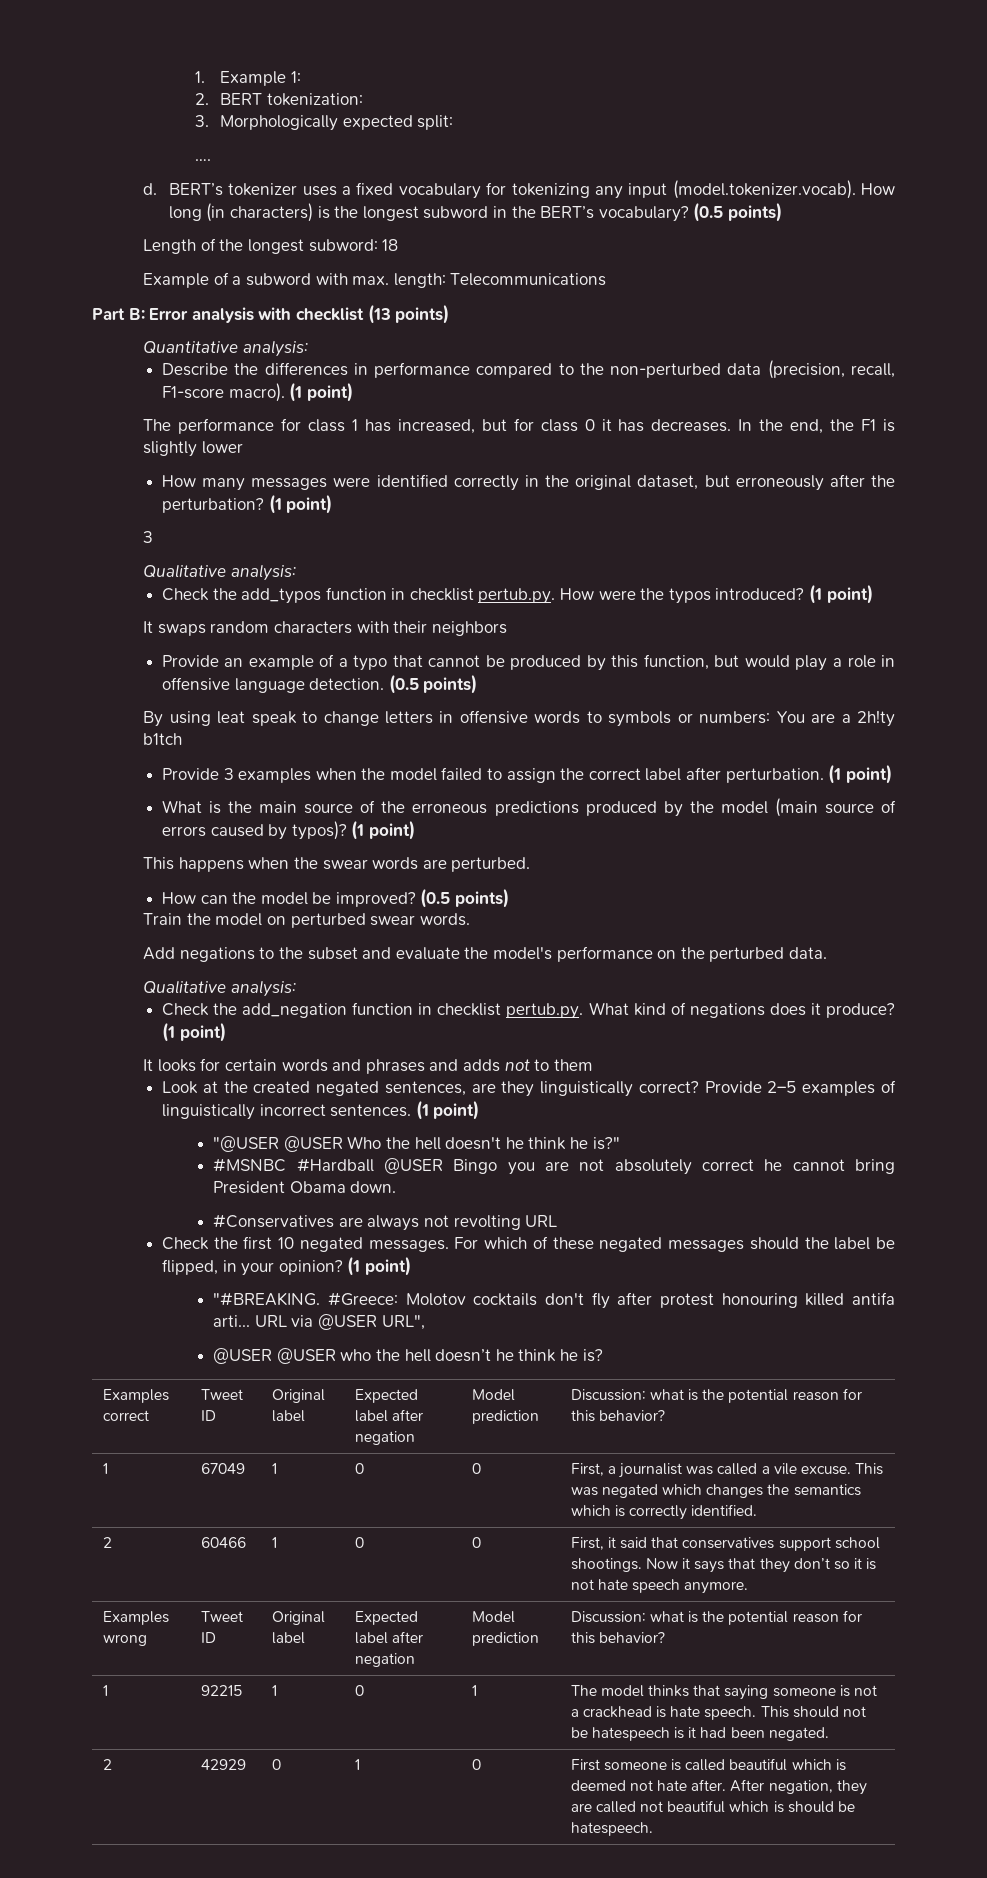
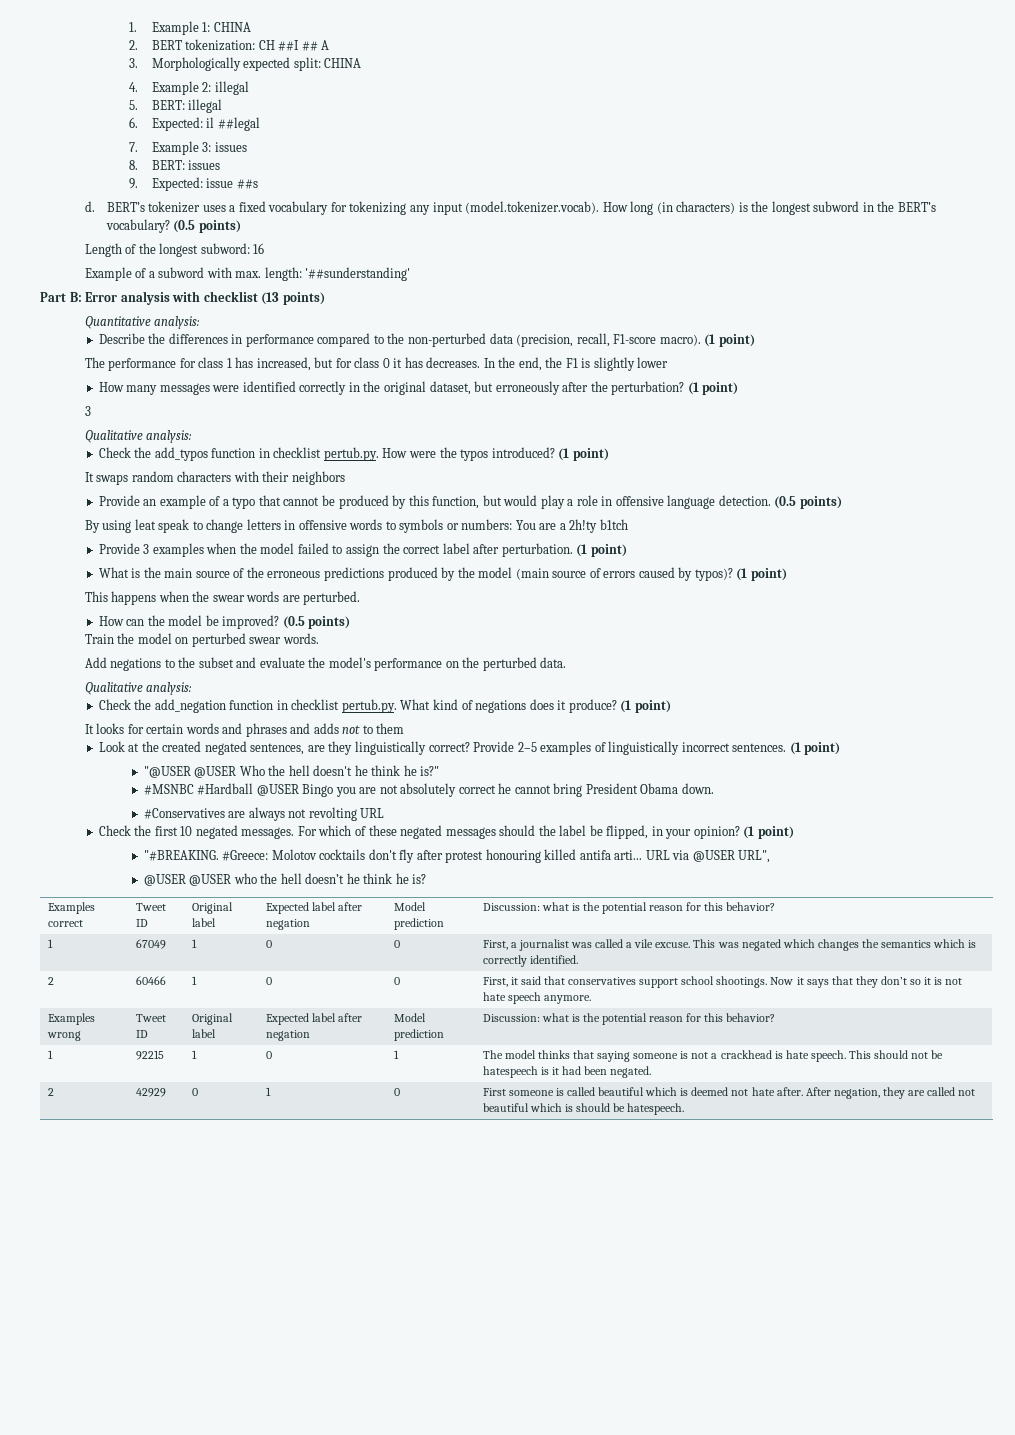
- 1. Example 1:
+ 1. Example 1: CHINA
- 2. BERT tokenization:
+ 2. BERT tokenization: CH ##I ## A
- 3. Morphologically expected split:
- ….
+ 3. Morphologically expected split: CHINA
+ 4. Example 2: illegal
+ 5. BERT: illegal
+ 6. Expected: il ##legal
+ 7. Example 3: issues
+ 8. BERT: issues
+ 9. Expected: issue ##s
- Length of the longest subword: 18
+ Length of the longest subword: 16
- Example of a subword with max. length: Telecommunications
+ Example of a subword with max. length: '##sunderstanding'

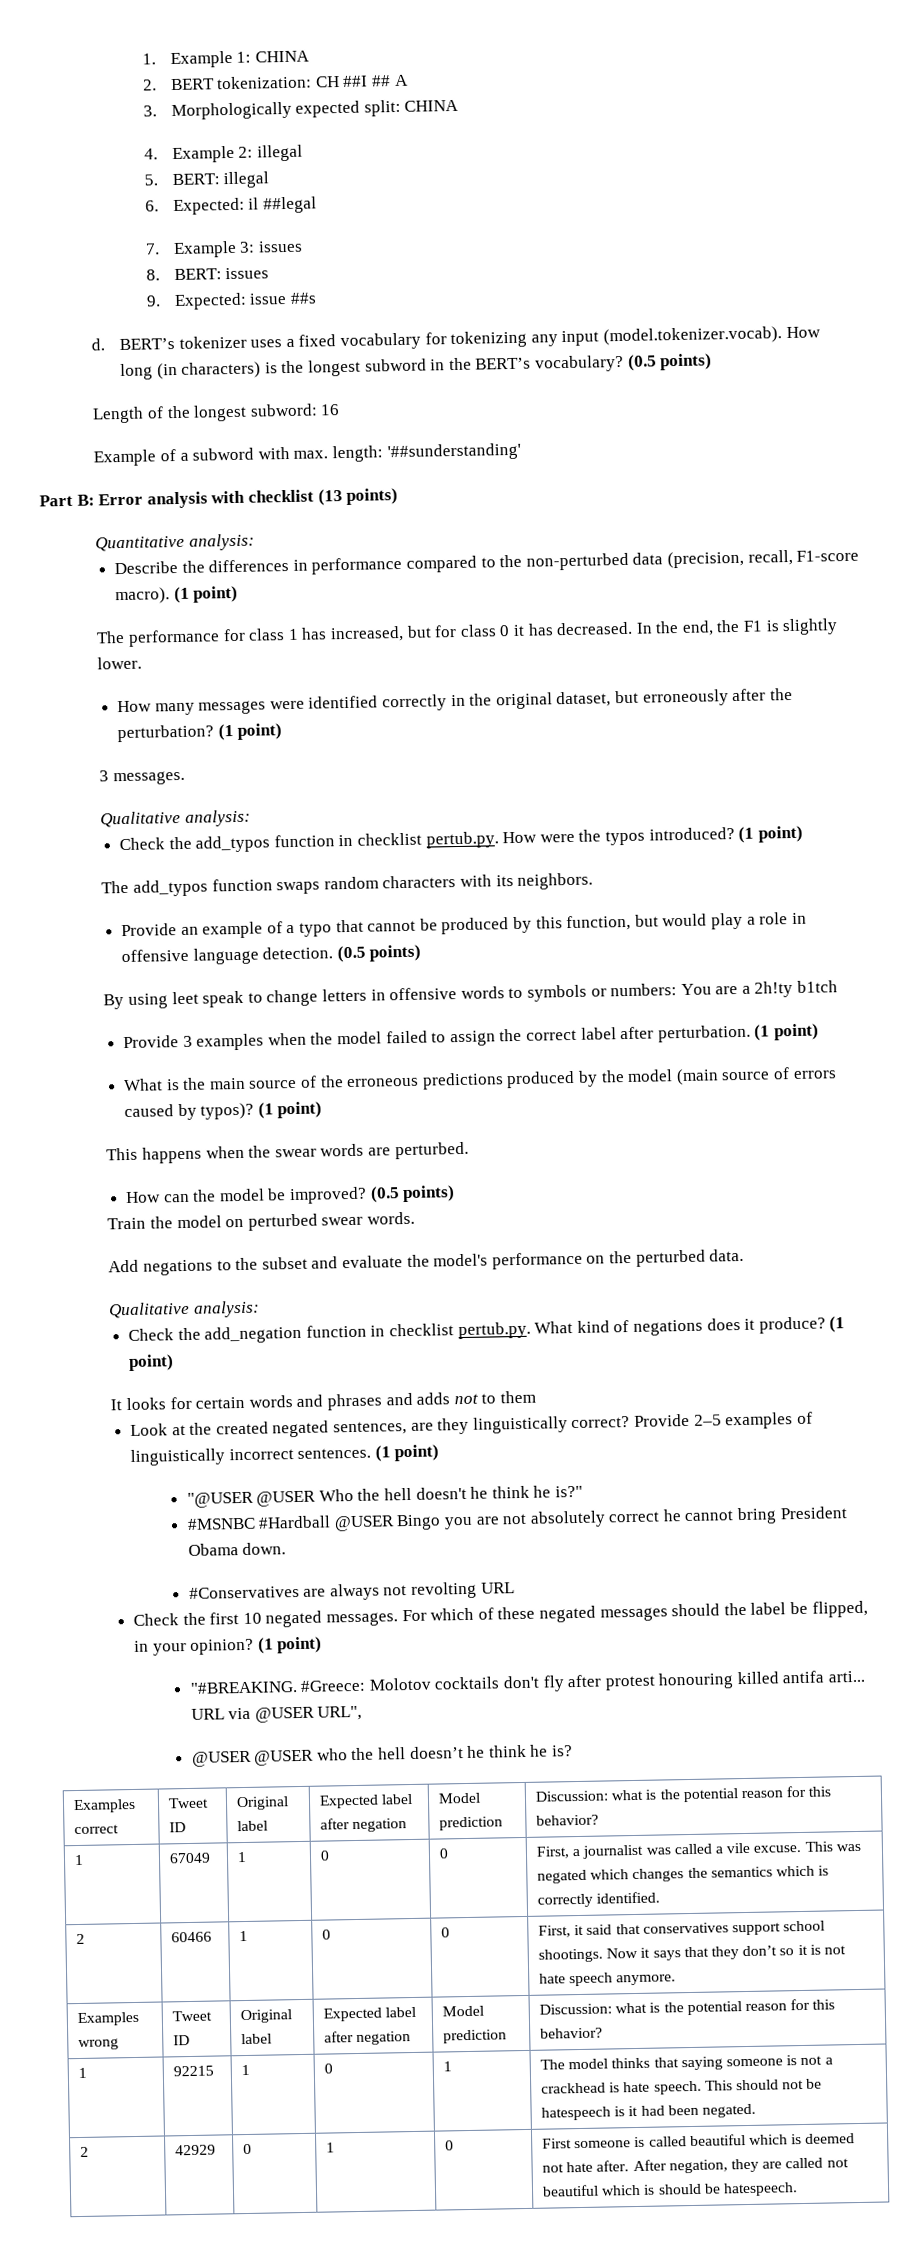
- The performance for class 1 has increased, but for class 0 it has decreases.
+ The performance for class 1 has increased, but for class 0 it has decreased.
- In the end, the F1 is slightly lower
+ In the end, the F1 is slightly lower.
  How many messages were identified correctly in the original dataset, but erroneously after the perturbation? (1 point)
- 3
+ 3 messages.
- It swaps random characters with their neighbors
+ The add_typos function swaps random characters with its neighbors.
- By using leat speak to change letters in offensive words to symbols or numbers: You are a 2h!ty b1tch
+ By using leet speak to change letters in offensive words to symbols or numbers: You are a 2h!ty b1tch

